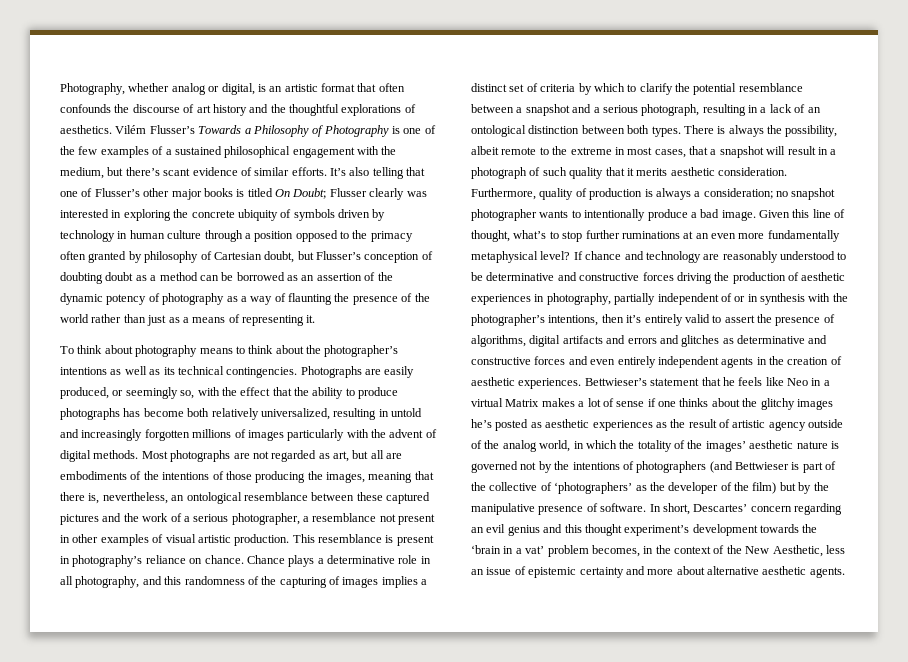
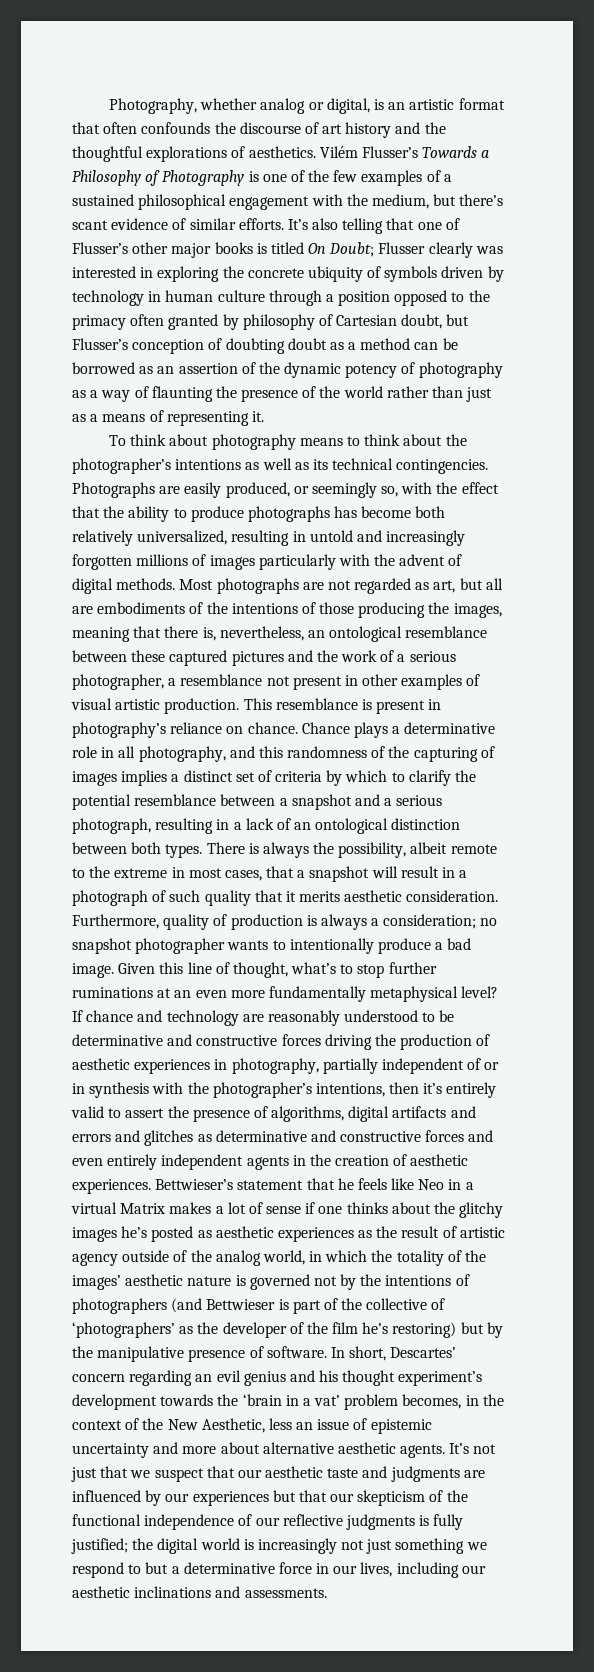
- Bettwieser’s statement that he feels like Neo in a virtual Matrix makes a lot of sense if one thinks about the glitchy images he’s posted as aesthetic experiences as the result of artistic agency outside of the analog world, in which the totality of the images’ aesthetic nature is governed not by the intentions of photographers (and Bettwieser is part of the collective of ‘photographers’ as the developer of the film) but by the manipulative presence of software.
+ Bettwieser’s statement that he feels like Neo in a virtual Matrix makes a lot of sense if one thinks about the glitchy images he’s posted as aesthetic experiences as the result of artistic agency outside of the analog world, in which the totality of the images’ aesthetic nature is governed not by the intentions of photographers (and Bettwieser is part of the collective of ‘photographers’ as the developer of the film he’s restoring) but by the manipulative presence of software.
- In short, Descartes’ concern regarding an evil genius and this thought experiment’s development towards the ‘brain in a vat’ problem becomes, in the context of the New Aesthetic, less an issue of epistemic certainty and more about alternative aesthetic agents.
+ In short, Descartes’ concern regarding an evil genius and his thought experiment’s development towards the ‘brain in a vat’ problem becomes, in the context of the New Aesthetic, less an issue of epistemic uncertainty and more about alternative aesthetic agents.
+ It’s not just that we suspect that our aesthetic taste and judgments are influenced by our experiences but that our skepticism of the functional independence of our reflective judgments is fully justified; the digital world is increasingly not just something we respond to but a determinative force in our lives, including our aesthetic inclinations and assessments.

